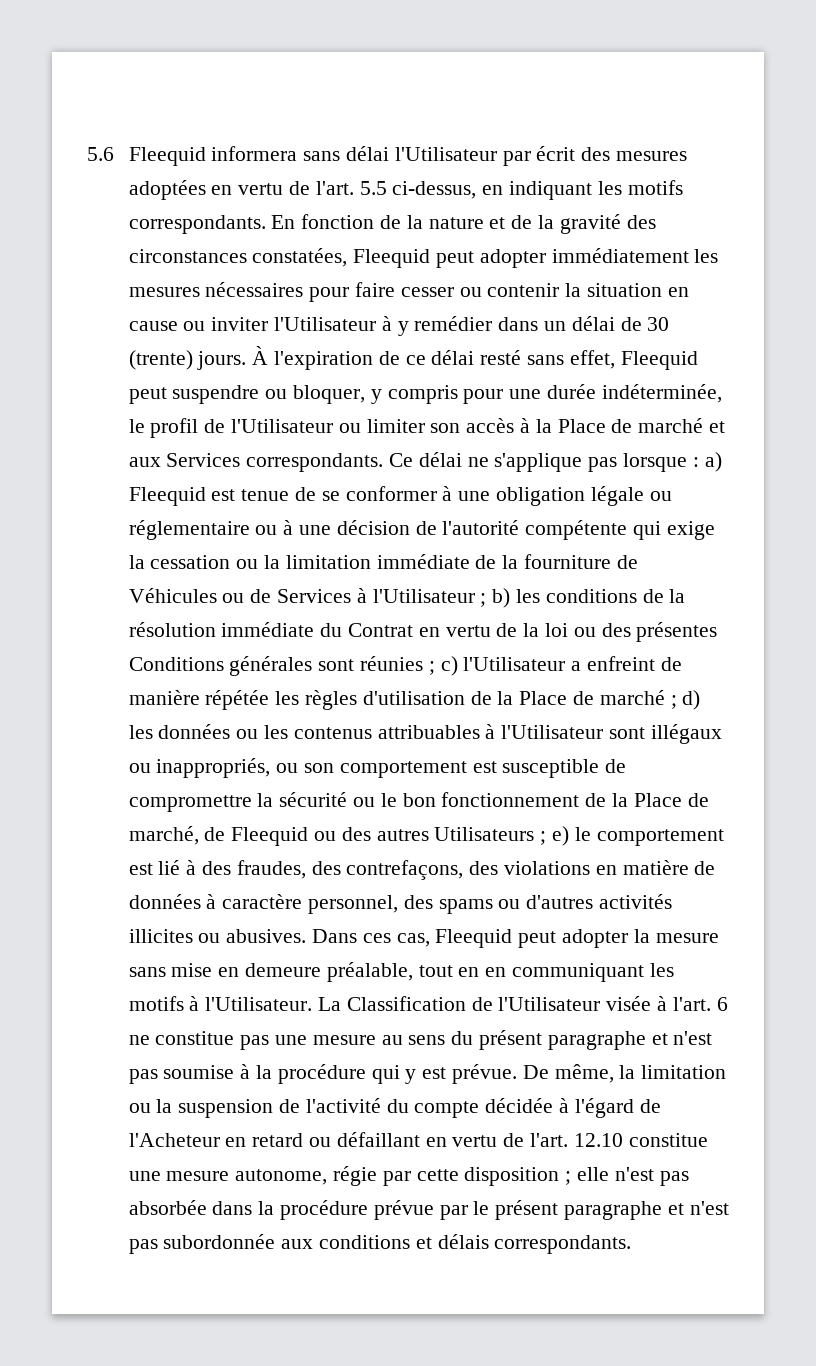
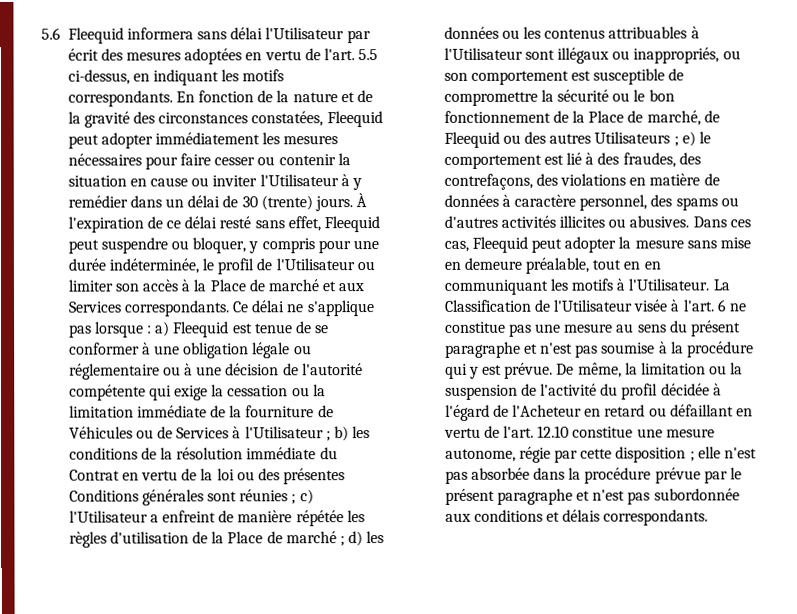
- De même, la limitation ou la suspension de l'activité du compte décidée à l'égard de l'Acheteur en retard ou défaillant en vertu de l'art.
+ De même, la limitation ou la suspension de l'activité du profil décidée à l'égard de l'Acheteur en retard ou défaillant en vertu de l'art.

